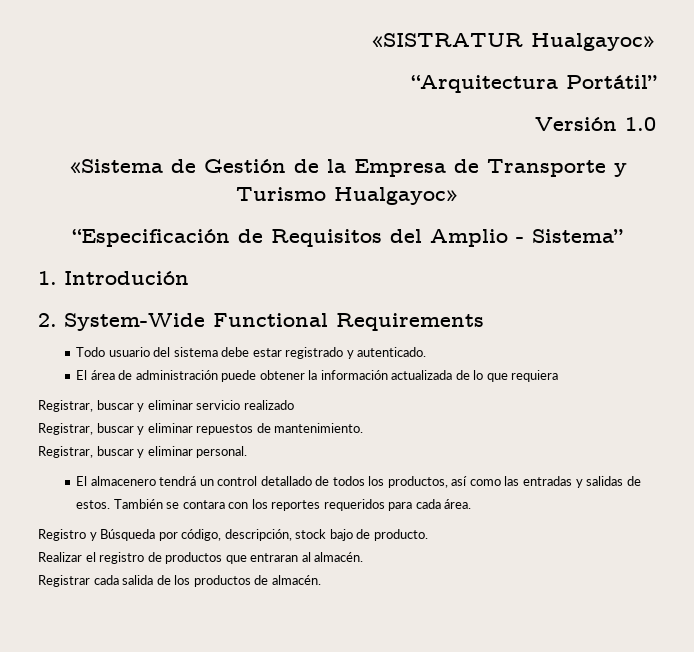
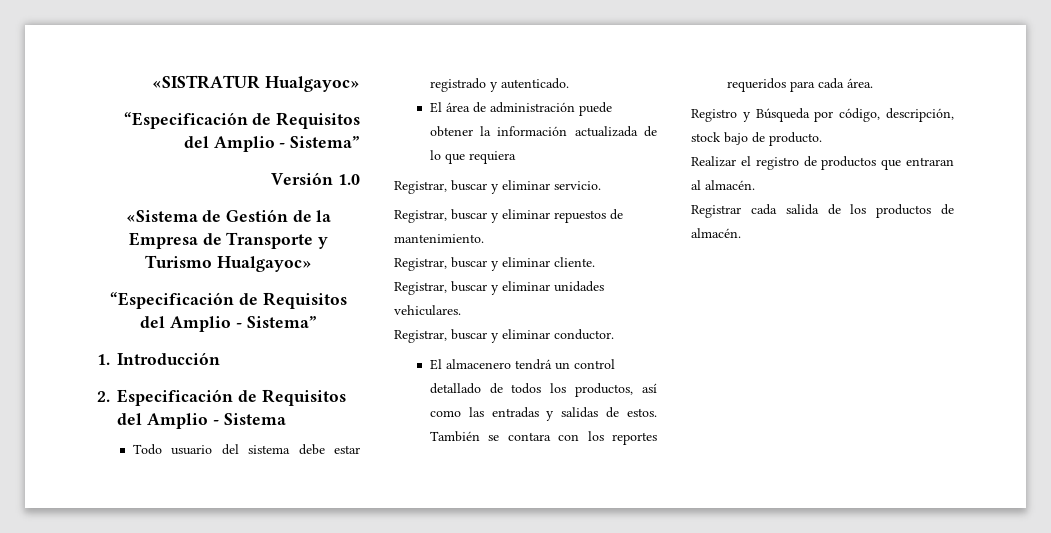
  «SISTRATUR Hualgayoc»
- “Arquitectura Portátil”
+ “Especificación de Requisitos del Amplio - Sistema”
- 1. Introdución
+ 1. Introducción
- 2. System-Wide Functional Requirements
+ 2. Especificación de Requisitos del Amplio - Sistema
- Registrar, buscar y eliminar servicio realizado
+ Registrar, buscar y eliminar servicio.
- Registrar, buscar y eliminar personal.
+ Registrar, buscar y eliminar cliente.
+ Registrar, buscar y eliminar unidades vehiculares.
+ Registrar, buscar y eliminar conductor.

